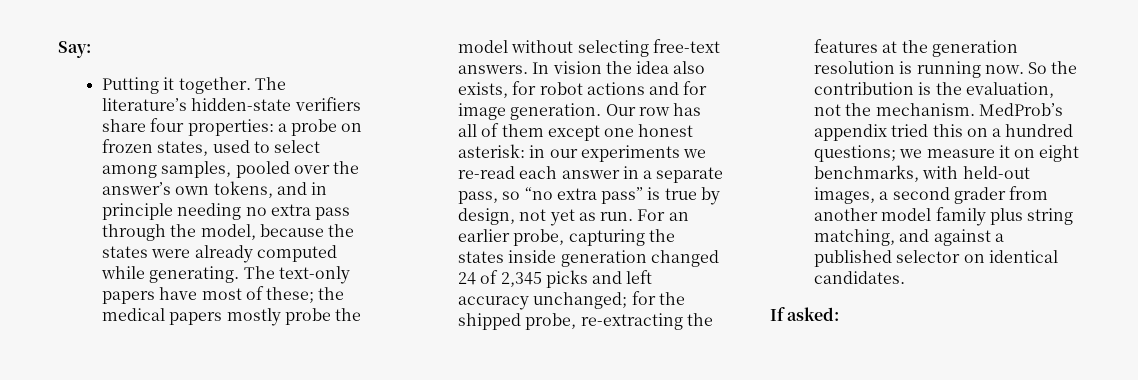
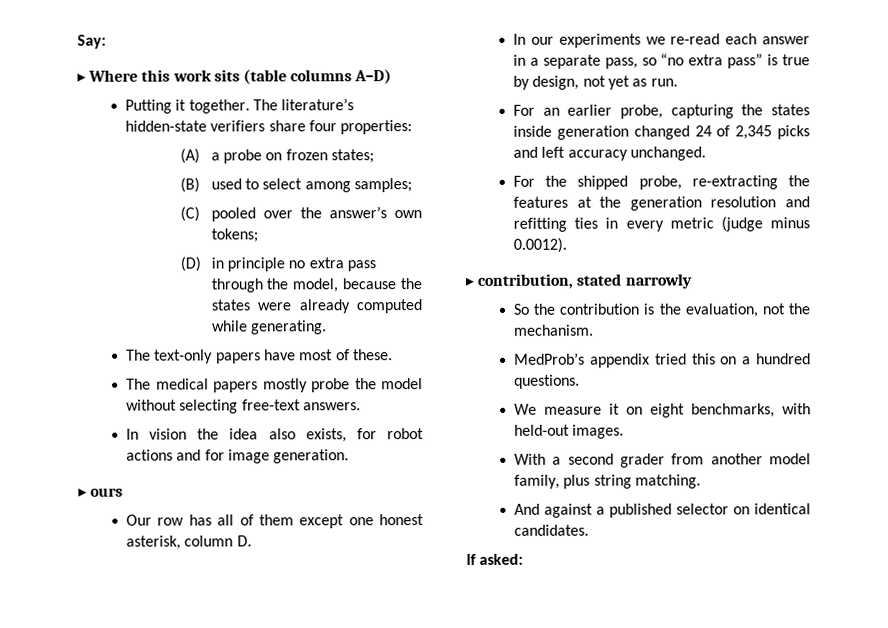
+ ▸ Where this work sits (table columns A–D)
- The literature’s hidden-state verifiers share four properties: a probe on frozen states, used to select among samples, pooled over the answer’s own tokens, and in principle needing no extra pass through the model, because the states were already computed while generating. The text-only papers have most of these; the medical papers mostly probe the model without selecting free-text answers. In vision the idea also exists, for robot actions and for image generation. Our row has all of them except one honest asterisk: in our experiments we re-read each answer in a separate pass, so “no extra pass” is true by design, not yet as run. For an earlier probe, capturing the states inside generation changed 24 of 2,345 picks and left accuracy unchanged; for the shipped probe, re-extracting the features at the generation resolution is running now. So the contribution is the evaluation, not the mechanism. MedProb’s appendix tried this on a hundred questions; we measure it on eight benchmarks, with held-out images, a second grader from another model family plus string matching, and against a published selector on identical candidates.
+ The literature’s hidden-state verifiers share four properties:
+ (A) a probe on frozen states;
+ (B) used to select among samples;
+ (C) pooled over the answer’s own tokens;
+ (D) in principle no extra pass through the model, because the states were already computed while generating.
+ The text-only papers have most of these.
+ The medical papers mostly probe the model without selecting free-text answers.
+ In vision the idea also exists, for robot actions and for image generation.
+ ▸ ours
+ Our row has all of them except one honest asterisk, column D.
+ In our experiments we re-read each answer in a separate pass, so “no extra pass” is true by design, not yet as run.
+ For an earlier probe, capturing the states inside generation changed 24 of 2,345 picks and left accuracy unchanged.
+ For the shipped probe, re-extracting the features at the generation resolution and refitting ties in every metric (judge minus 0.0012).
+ ▸ contribution, stated narrowly
+ So the contribution is the evaluation, not the mechanism.
+ MedProb’s appendix tried this on a hundred questions.
+ We measure it on eight benchmarks, with held-out images.
+ With a second grader from another model family, plus string matching.
+ And against a published selector on identical candidates.

